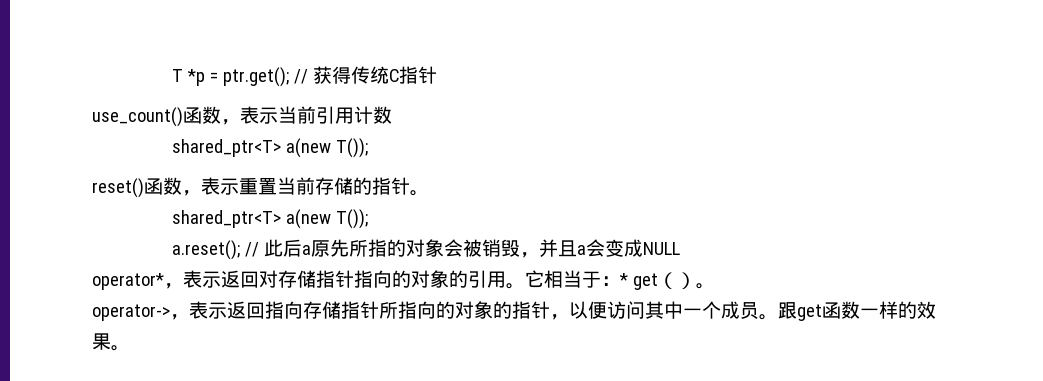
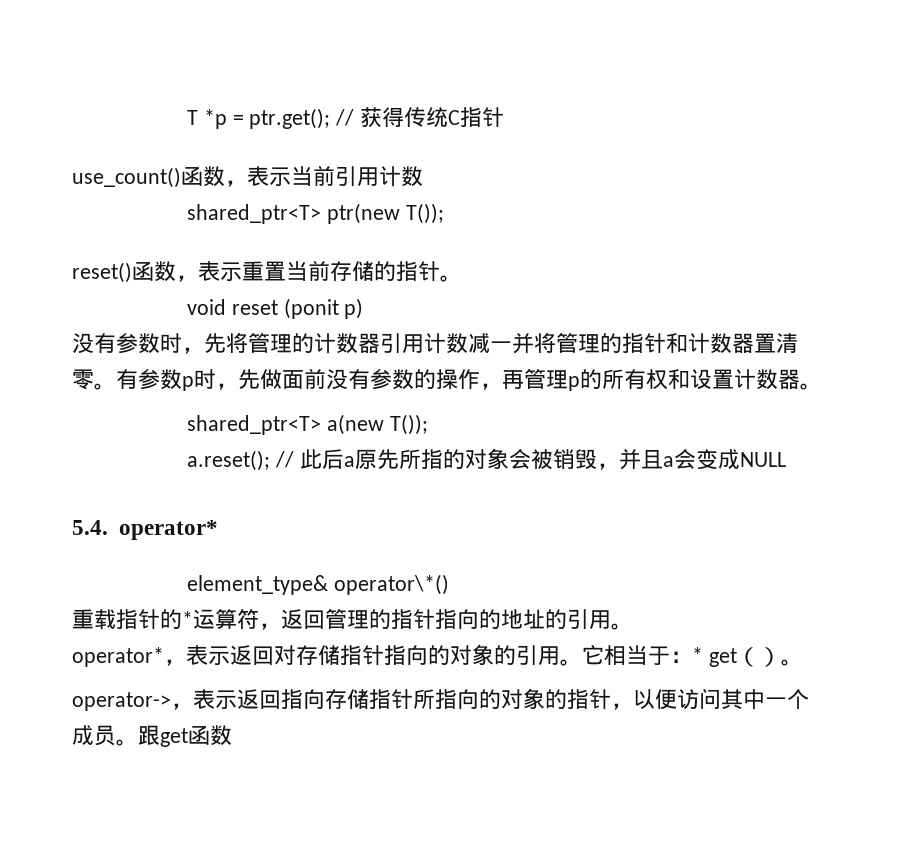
  use_count()函数，表示当前引用计数
- shared_ptr<T> a(new T());
+ shared_ptr<T> ptr(new T());
+ void reset (ponit p)
+ 没有参数时，先将管理的计数器引用计数减一并将管理的指针和计数器置清零。有参数p时，先做面前没有参数的操作，再管理p的所有权和设置计数器。
+ 5.4. operator*
+ element_type& operator\*()
+ 重载指针的*运算符，返回管理的指针指向的地址的引用。
- 跟get函数一样的效果。
+ 跟get函数

